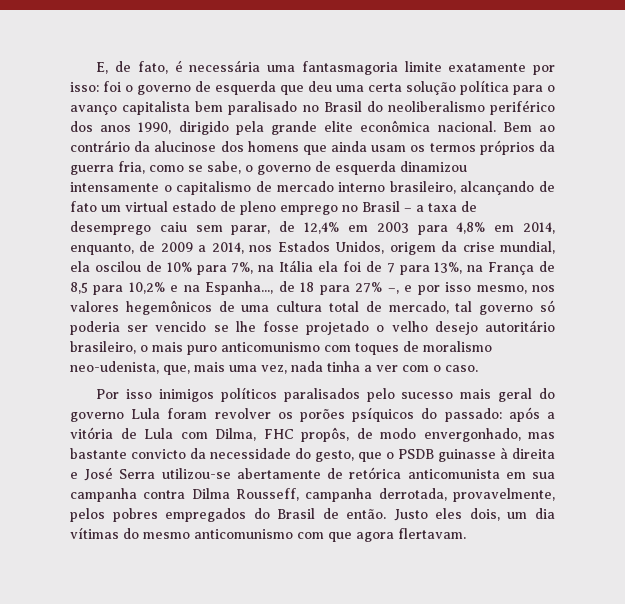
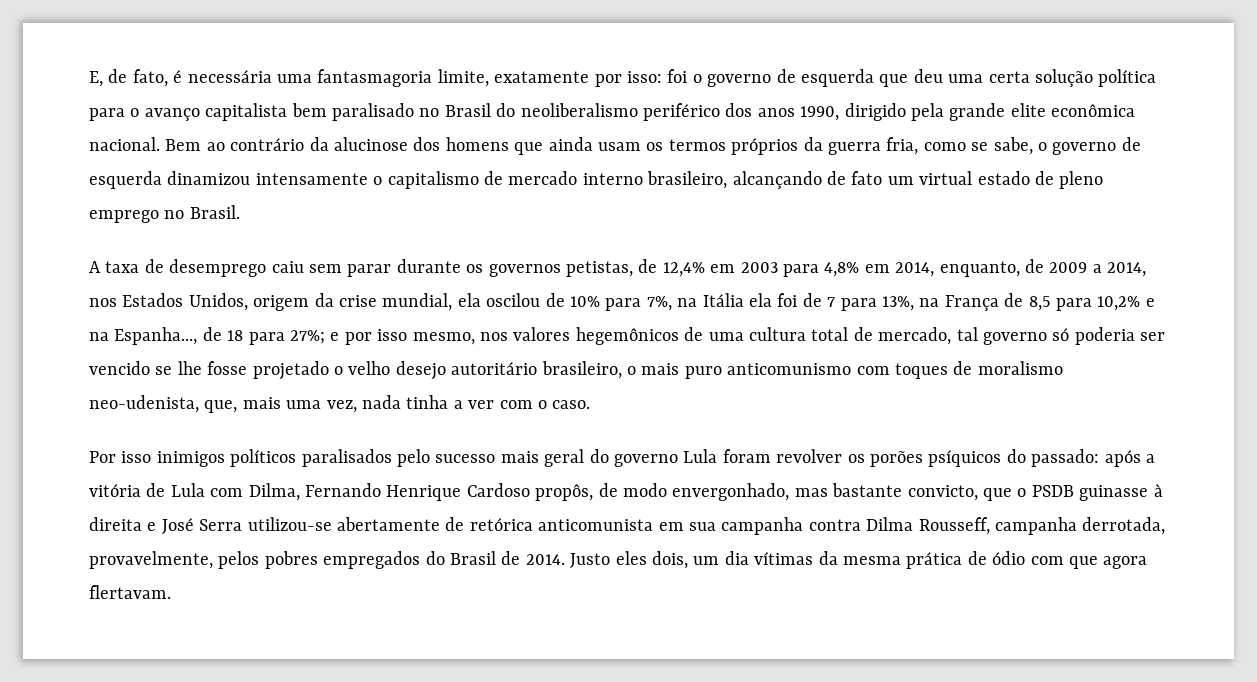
- E, de fato, é necessária uma fantasmagoria limite exatamente por isso: foi o governo de esquerda que deu uma certa solução política para o avanço capitalista bem paralisado no Brasil do neoliberalismo periférico dos anos 1990, dirigido pela grande elite econômica nacional.
+ E, de fato, é necessária uma fantasmagoria limite, exatamente por isso: foi o governo de esquerda que deu uma certa solução política para o avanço capitalista bem paralisado no Brasil do neoliberalismo periférico dos anos 1990, dirigido pela grande elite econômica nacional.
- Bem ao contrário da alucinose dos homens que ainda usam os termos próprios da guerra fria, como se sabe, o governo de esquerda dinamizou intensamente o capitalismo de mercado interno brasileiro, alcançando de fato um virtual estado de pleno emprego no Brasil – a taxa de desemprego caiu sem parar, de 12,4% em 2003 para 4,8% em 2014, enquanto, de 2009 a 2014, nos Estados Unidos, origem da crise mundial, ela oscilou de 10% para 7%, na Itália ela foi de 7 para 13%, na França de 8,5 para 10,2% e na Espanha..., de 18 para 27% –, e por isso mesmo, nos valores hegemônicos de uma cultura total de mercado, tal governo só poderia ser vencido se lhe fosse projetado o velho desejo autoritário brasileiro, o mais puro anticomunismo com toques de moralismo neo-udenista, que, mais uma vez, nada tinha a ver com o caso.
+ Bem ao contrário da alucinose dos homens que ainda usam os termos próprios da guerra fria, como se sabe, o governo de esquerda dinamizou intensamente o capitalismo de mercado interno brasileiro, alcançando de fato um virtual estado de pleno emprego no Brasil.
+ A taxa de desemprego caiu sem parar durante os governos petistas, de 12,4% em 2003 para 4,8% em 2014, enquanto, de 2009 a 2014, nos Estados Unidos, origem da crise mundial, ela oscilou de 10% para 7%, na Itália ela foi de 7 para 13%, na França de 8,5 para 10,2% e na Espanha..., de 18 para 27%; e por isso mesmo, nos valores hegemônicos de uma cultura total de mercado, tal governo só poderia ser vencido se lhe fosse projetado o velho desejo autoritário brasileiro, o mais puro anticomunismo com toques de moralismo neo-udenista, que, mais uma vez, nada tinha a ver com o caso.
- após a vitória de Lula com Dilma, FHC propôs, de modo envergonhado, mas bastante convicto da necessidade do gesto, que o PSDB guinasse à direita e José Serra utilizou-se abertamente de retórica anticomunista em sua campanha contra Dilma Rousseff, campanha derrotada, provavelmente, pelos pobres empregados do Brasil de então.
+ após a vitória de Lula com Dilma, Fernando Henrique Cardoso propôs, de modo envergonhado, mas bastante convicto, que o PSDB guinasse à direita e José Serra utilizou-se abertamente de retórica anticomunista em sua campanha contra Dilma Rousseff, campanha derrotada, provavelmente, pelos pobres empregados do Brasil de 2014.
- Justo eles dois, um dia vítimas do mesmo anticomunismo com que agora flertavam.
+ Justo eles dois, um dia vítimas da mesma prática de ódio com que agora flertavam.

